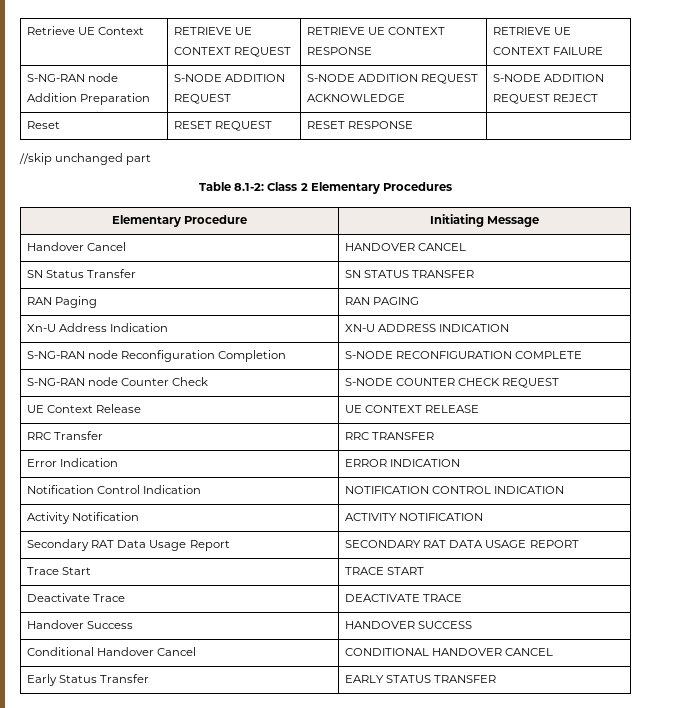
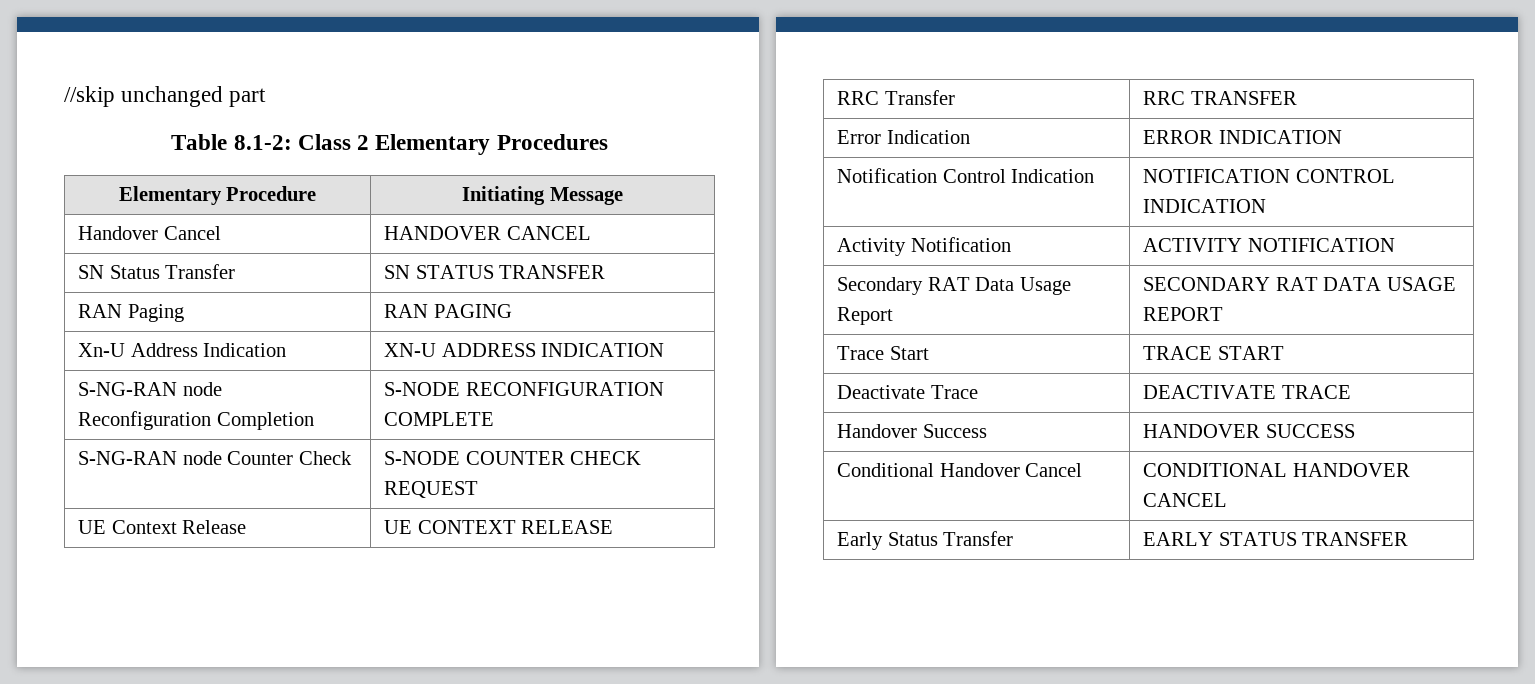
- Retrieve UE Context | RETRIEVE UE CONTEXT REQUEST | RETRIEVE UE CONTEXT RESPONSE | RETRIEVE UE CONTEXT FAILURE
- S-NG-RAN node Addition Preparation | S-NODE ADDITION REQUEST | S-NODE ADDITION REQUEST ACKNOWLEDGE | S-NODE ADDITION REQUEST REJECT
- Reset | RESET REQUEST | RESET RESPONSE |

